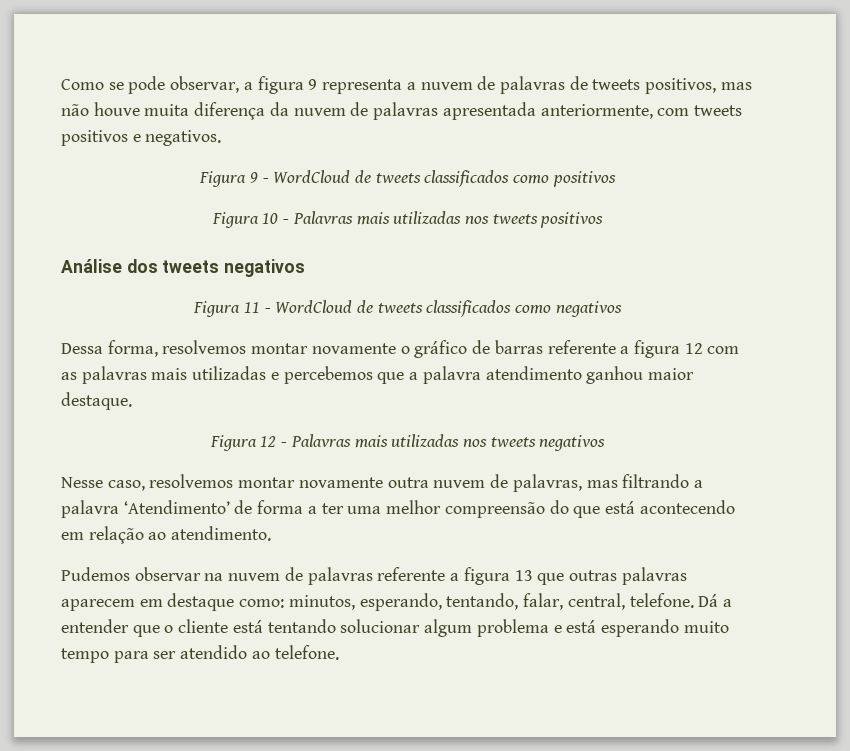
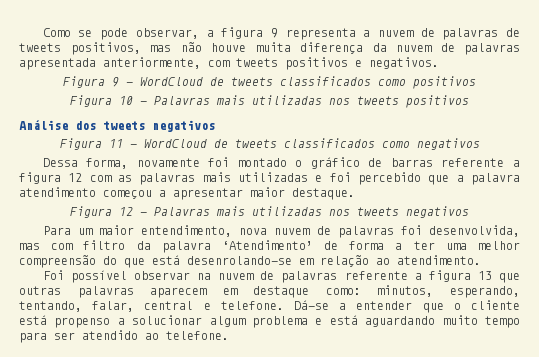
- Dessa forma, resolvemos montar novamente o gráfico de barras referente a figura 12 com as palavras mais utilizadas e percebemos que a palavra atendimento ganhou maior destaque.
+ Dessa forma, novamente foi montado o gráfico de barras referente a figura 12 com as palavras mais utilizadas e foi percebido que a palavra atendimento começou a apresentar maior destaque.
- Nesse caso, resolvemos montar novamente outra nuvem de palavras, mas filtrando a palavra ‘Atendimento’ de forma a ter uma melhor compreensão do que está acontecendo em relação ao atendimento.
+ Para um maior entendimento, nova nuvem de palavras foi desenvolvida, mas com filtro da palavra ‘Atendimento’ de forma a ter uma melhor compreensão do que está desenrolando-se em relação ao atendimento.
- Pudemos observar na nuvem de palavras referente a figura 13 que outras palavras aparecem em destaque como: minutos, esperando, tentando, falar, central, telefone. Dá a entender que o cliente está tentando solucionar algum problema e está esperando muito tempo para ser atendido ao telefone.
+ Foi possível observar na nuvem de palavras referente a figura 13 que outras palavras aparecem em destaque como: minutos, esperando, tentando, falar, central e telefone. Dá-se a entender que o cliente está propenso a solucionar algum problema e está aguardando muito tempo para ser atendido ao telefone.

